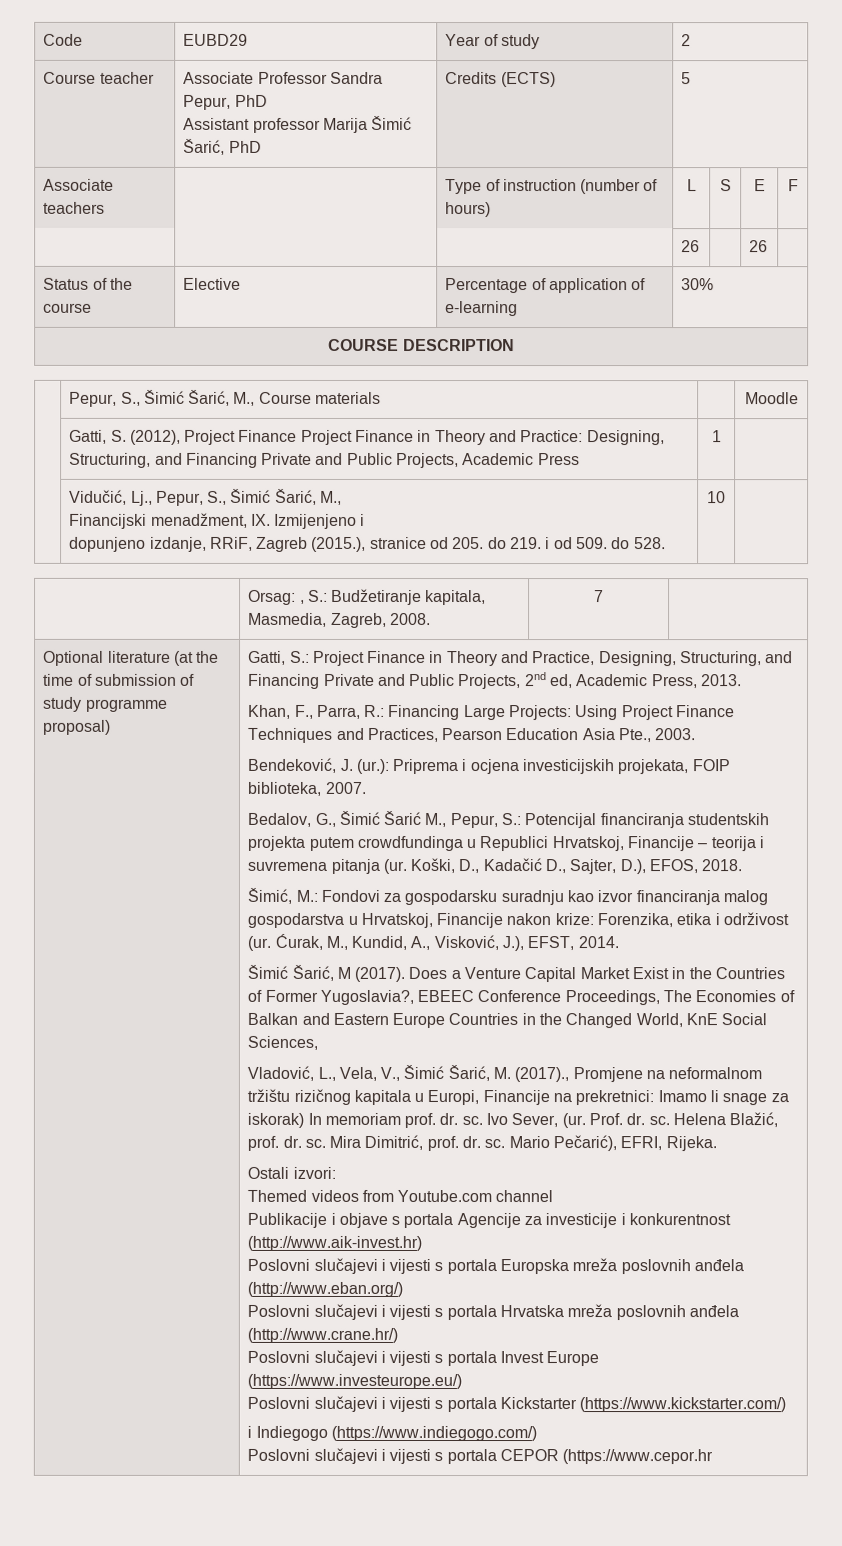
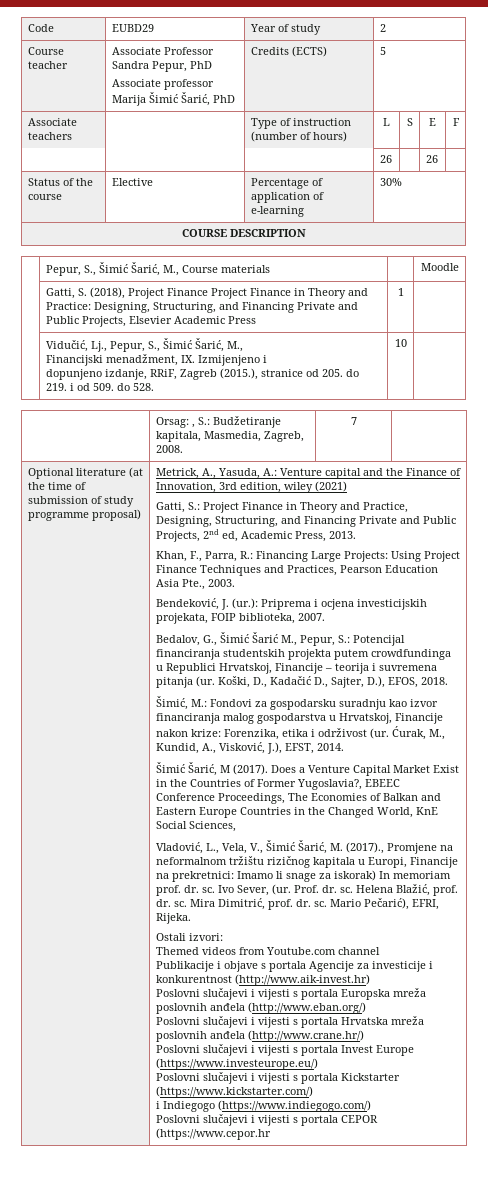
  Course teacher | Associate Professor Sandra Pepur, PhD
- Assistant professor Marija Šimić Šarić, PhD | Credits (ECTS) | 5
+ Associate professor Marija Šimić Šarić, PhD | Credits (ECTS) | 5
- | Gatti, S. (2012), Project Finance Project Finance in Theory and Practice: Designing, Structuring, and Financing Private and Public Projects, Academic Press | 1 |
+ | Gatti, S. (2018), Project Finance Project Finance in Theory and Practice: Designing, Structuring, and Financing Private and Public Projects, Elsevier Academic Press | 1 |
+ Metrick, A., Yasuda, A.: Venture capital and the Finance of Innovation, 3rd edition, wiley (2021)

